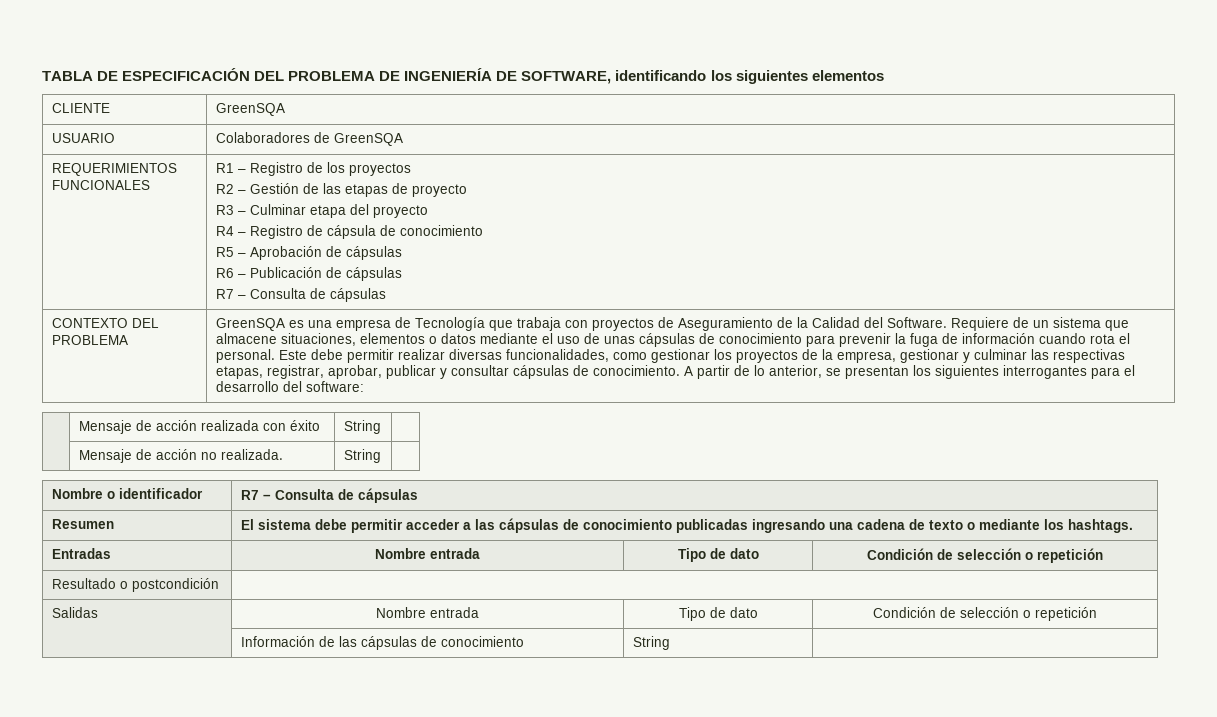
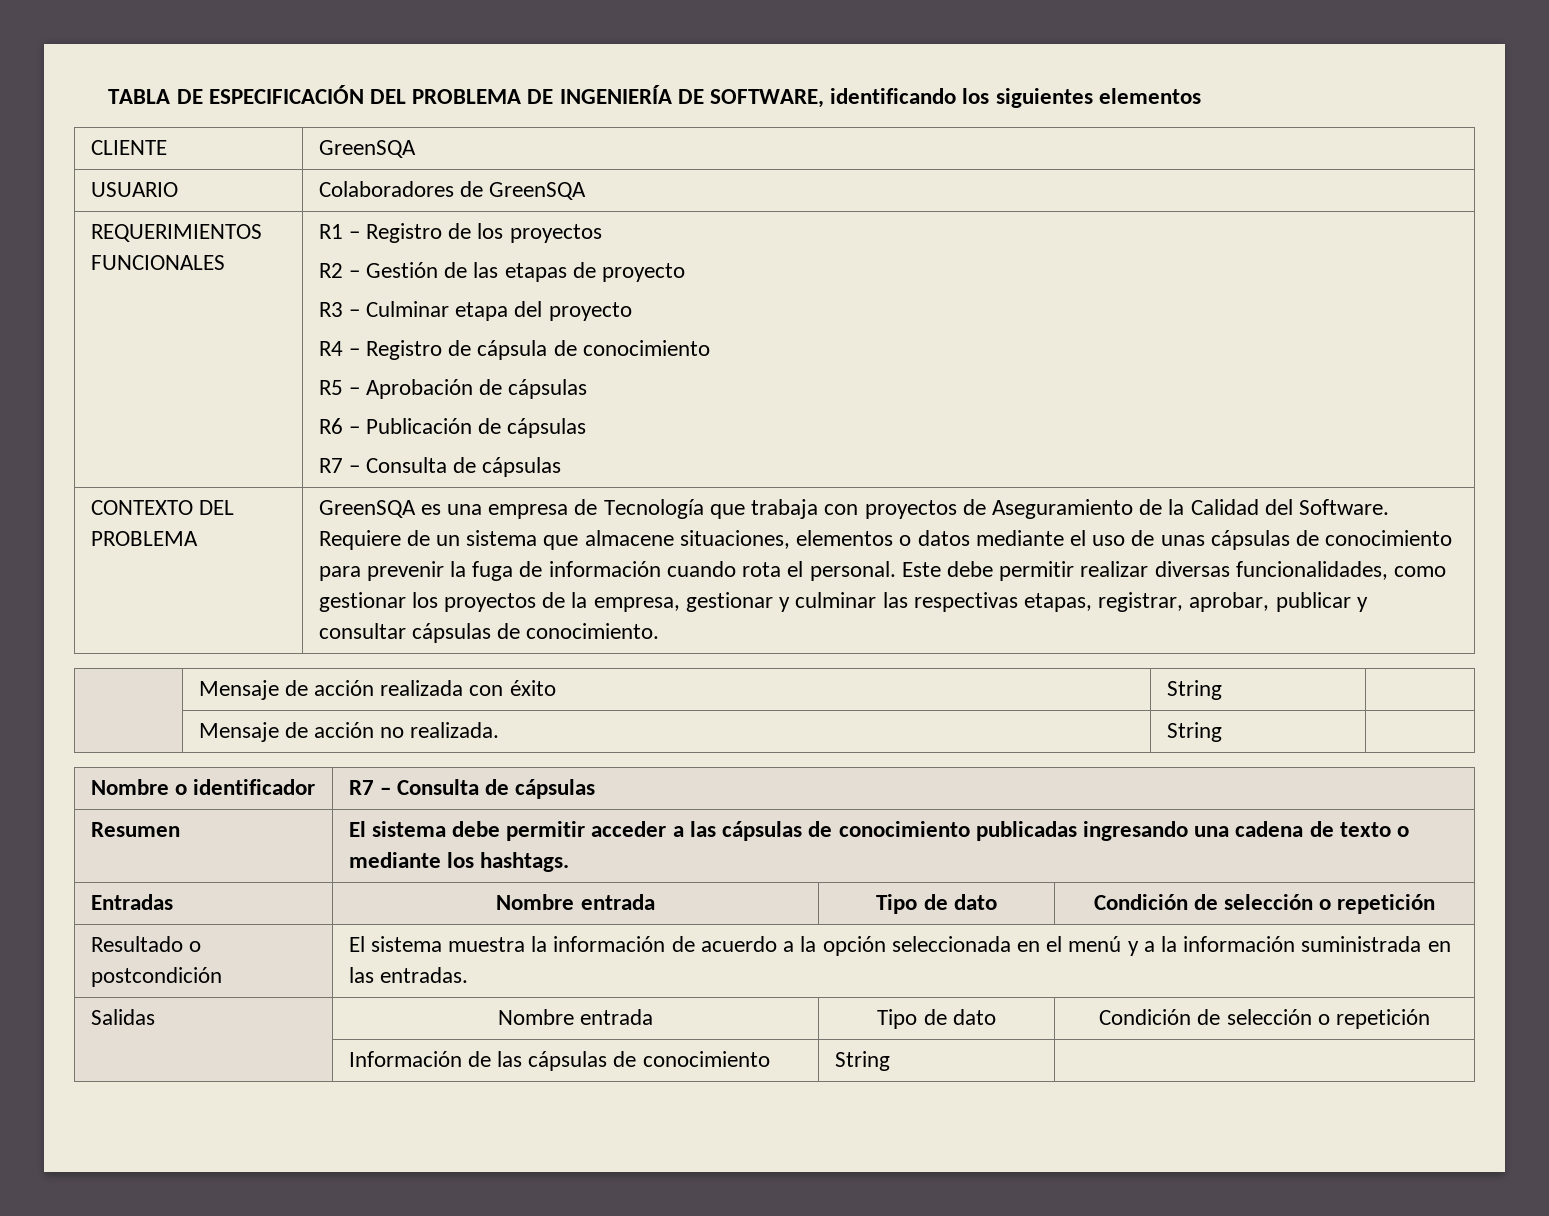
- A partir de lo anterior, se presentan los siguientes interrogantes para el desarrollo del software:
- Resultado o postcondición |
+ Resultado o postcondición | El sistema muestra la información de acuerdo a la opción seleccionada en el menú y a la información suministrada en las entradas.

